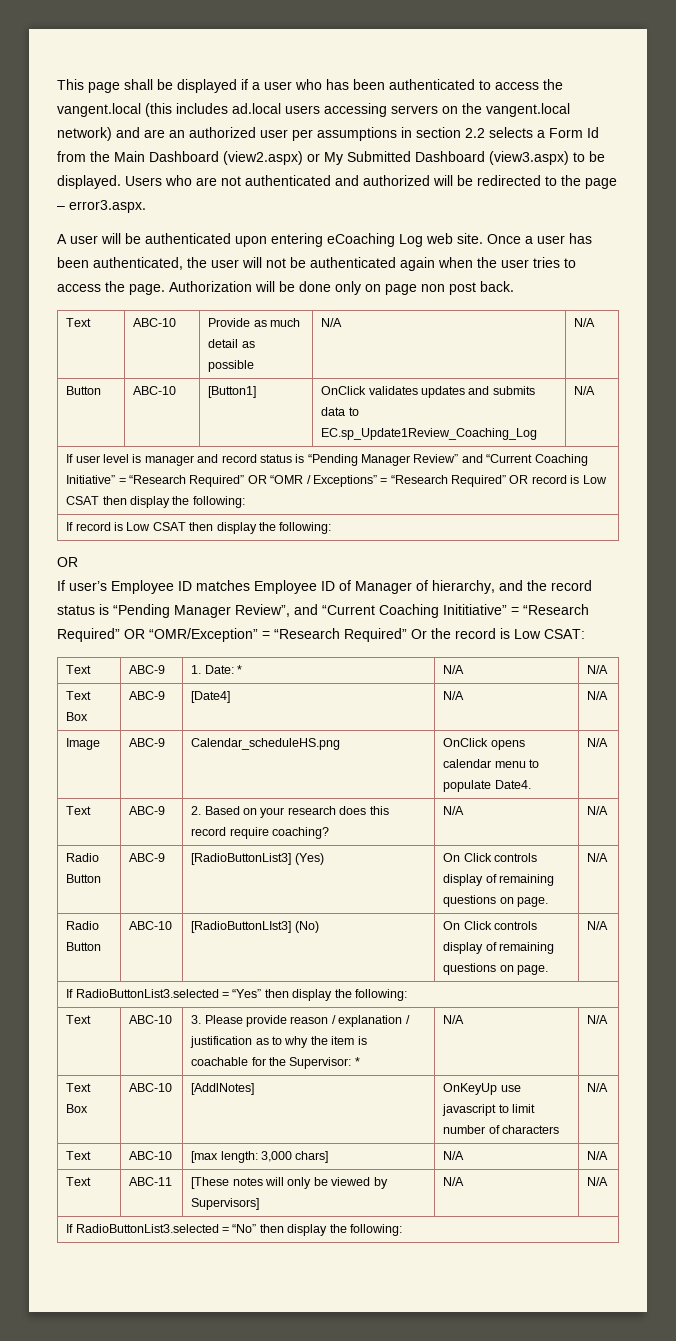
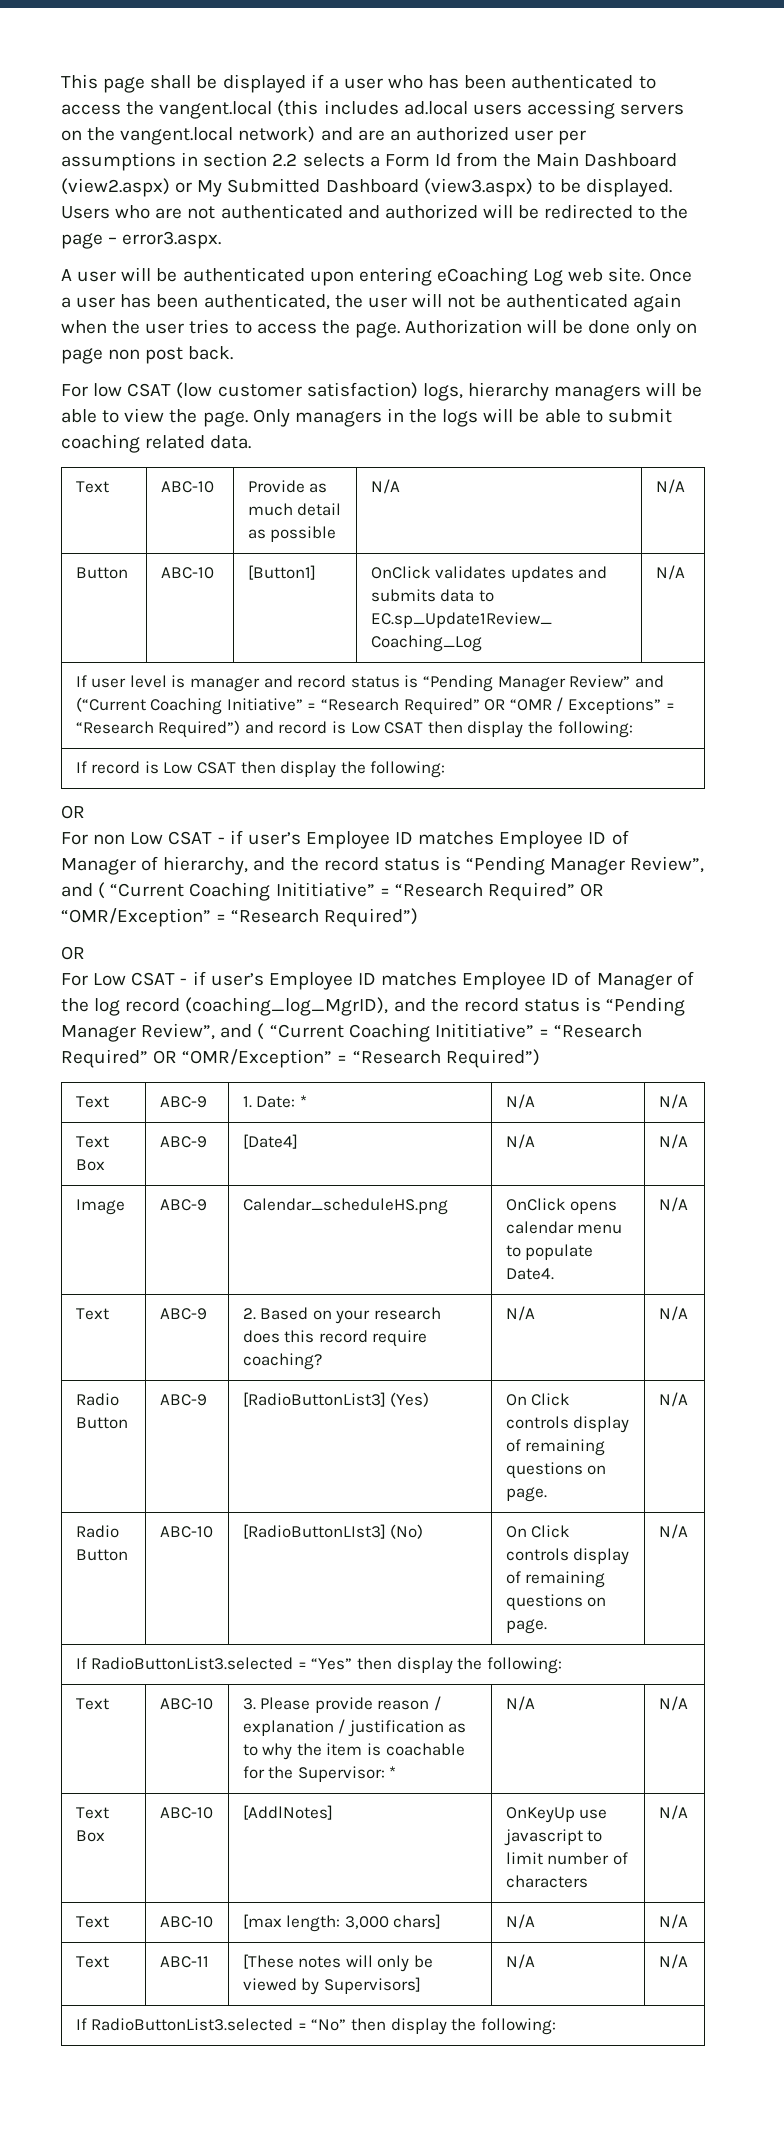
+ For low CSAT (low customer satisfaction) logs, hierarchy managers will be able to view the page. Only managers in the logs will be able to submit coaching related data.
- If user level is manager and record status is “Pending Manager Review” and “Current Coaching Initiative” = “Research Required” OR “OMR / Exceptions” = “Research Required” OR record is Low CSAT then display the following:
+ If user level is manager and record status is “Pending Manager Review” and (“Current Coaching Initiative” = “Research Required” OR “OMR / Exceptions” = “Research Required”) and record is Low CSAT then display the following:
- If user’s Employee ID matches Employee ID of Manager of hierarchy, and the record status is “Pending Manager Review”, and “Current Coaching Inititiative” = “Research Required” OR “OMR/Exception” = “Research Required” Or the record is Low CSAT:
+ For non Low CSAT - if user’s Employee ID matches Employee ID of Manager of hierarchy, and the record status is “Pending Manager Review”, and ( “Current Coaching Inititiative” = “Research Required” OR “OMR/Exception” = “Research Required”)
+ OR
+ For Low CSAT - if user’s Employee ID matches Employee ID of Manager of the log record (coaching_log_MgrID), and the record status is “Pending Manager Review”, and ( “Current Coaching Inititiative” = “Research Required” OR “OMR/Exception” = “Research Required”)

